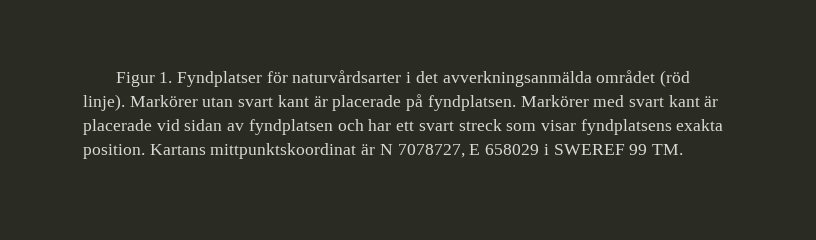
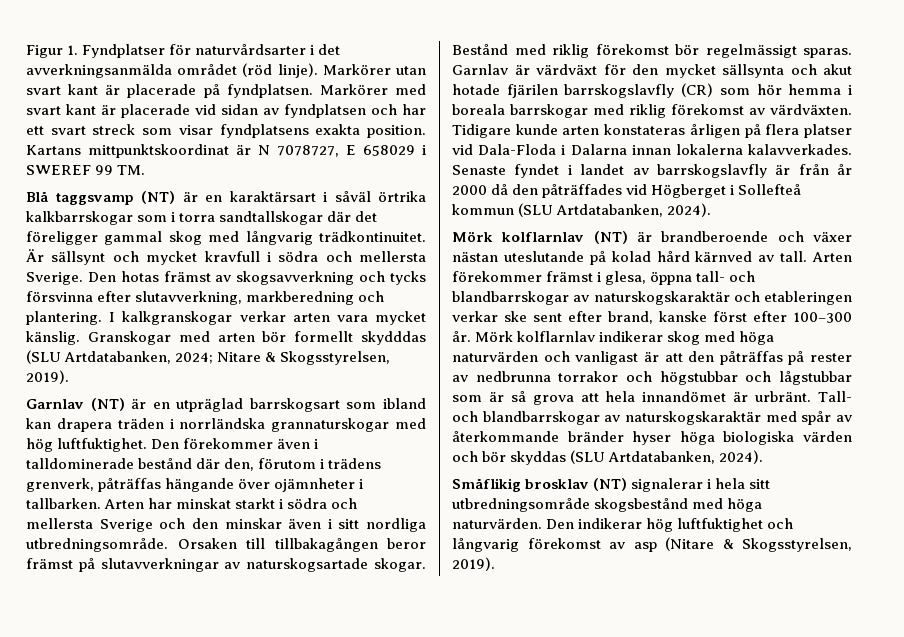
+ Blå taggsvamp (NT) är en karaktärsart i såväl örtrika kalkbarrskogar som i torra sandtallskogar där det föreligger gammal skog med långvarig trädkontinuitet. Är sällsynt och mycket kravfull i södra och mellersta Sverige. Den hotas främst av skogsavverkning och tycks försvinna efter slutavverkning, markberedning och plantering. I kalkgranskogar verkar arten vara mycket känslig. Granskogar med arten bör formellt skydddas (SLU Artdatabanken, 2024; Nitare & Skogsstyrelsen, 2019).
+ Garnlav (NT) är en utpräglad barrskogsart som ibland kan drapera träden i norrländska grannaturskogar med hög luftfuktighet. Den förekommer även i talldominerade bestånd där den, förutom i trädens grenverk, påträffas hängande över ojämnheter i tallbarken. Arten har minskat starkt i södra och mellersta Sverige och den minskar även i sitt nordliga utbredningsområde. Orsaken till tillbakagången beror främst på slutavverkningar av naturskogsartade skogar. Bestånd med riklig förekomst bör regelmässigt sparas. Garnlav är värdväxt för den mycket sällsynta och akut hotade fjärilen barrskogslavfly (CR) som hör hemma i boreala barrskogar med riklig förekomst av värdväxten. Tidigare kunde arten konstateras årligen på flera platser vid Dala-Floda i Dalarna innan lokalerna kalavverkades. Senaste fyndet i landet av barrskogslavfly är från år 2000 då den påträffades vid Högberget i Sollefteå kommun (SLU Artdatabanken, 2024).
+ Mörk kolflarnlav (NT) är brandberoende och växer nästan uteslutande på kolad hård kärnved av tall. Arten förekommer främst i glesa, öppna tall- och blandbarrskogar av naturskogskaraktär och etableringen verkar ske sent efter brand, kanske först efter 100–300 år. Mörk kolflarnlav indikerar skog med höga naturvärden och vanligast är att den påträffas på rester av nedbrunna torrakor och högstubbar och lågstubbar som är så grova att hela innandömet är urbränt. Tall- och blandbarrskogar av naturskogskaraktär med spår av återkommande bränder hyser höga biologiska värden och bör skyddas (SLU Artdatabanken, 2024).
+ Småflikig brosklav (NT) signalerar i hela sitt utbredningsområde skogsbestånd med höga naturvärden. Den indikerar hög luftfuktighet och långvarig förekomst av asp (Nitare & Skogsstyrelsen, 2019).

